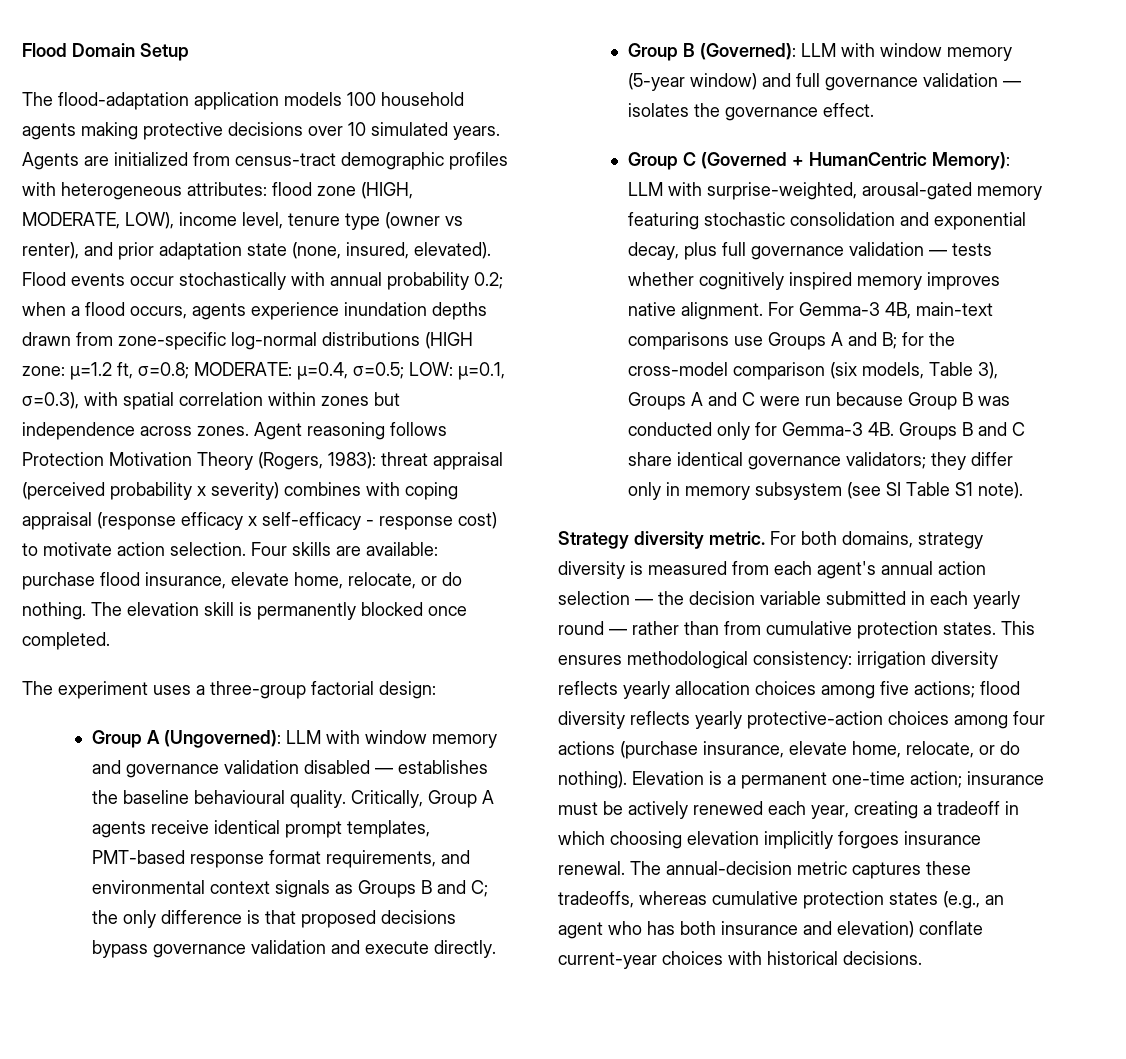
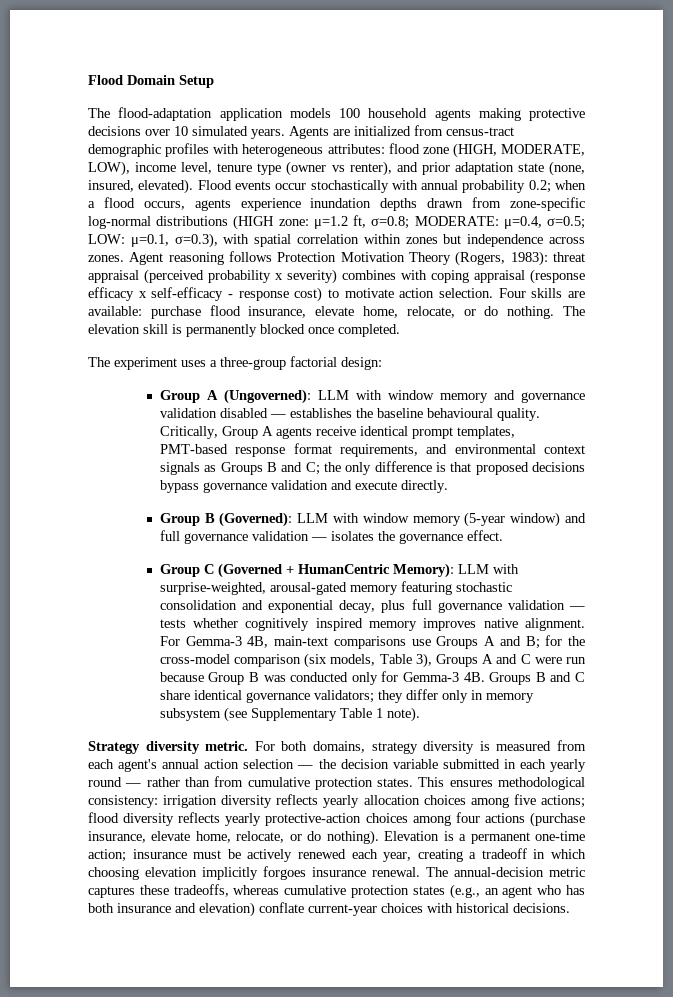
- Groups B and C share identical governance validators; they differ only in memory subsystem (see SI Table S1 note).
+ Groups B and C share identical governance validators; they differ only in memory subsystem (see Supplementary Table 1 note).

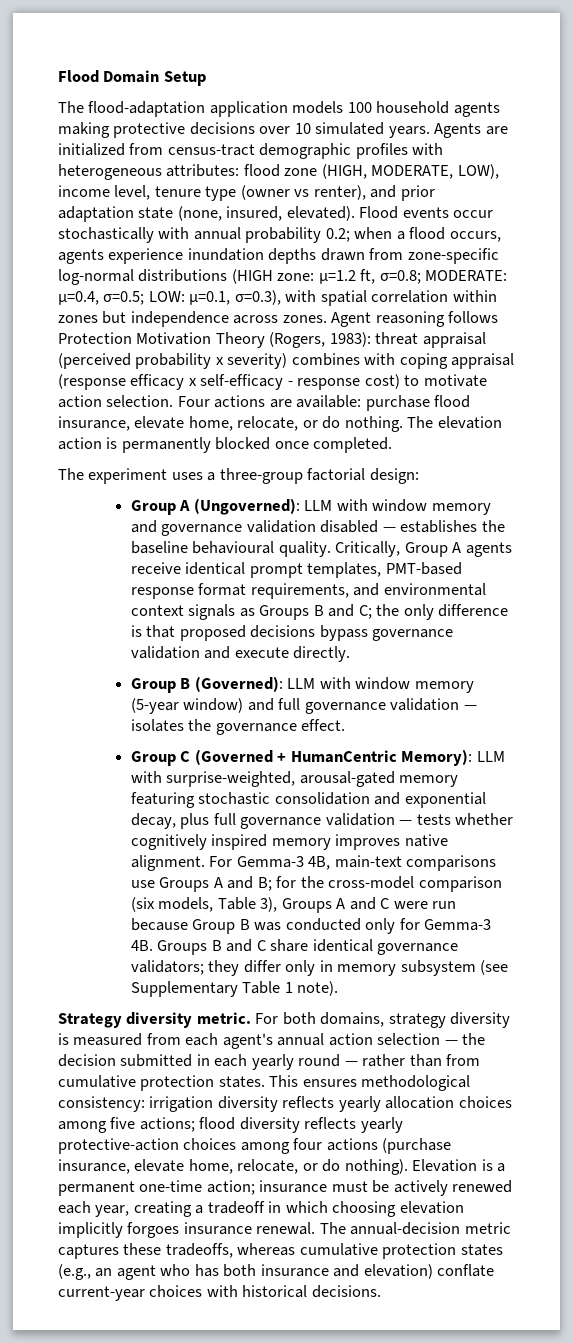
- Four skills are available: purchase flood insurance, elevate home, relocate, or do nothing.
+ Four actions are available: purchase flood insurance, elevate home, relocate, or do nothing.
- The elevation skill is permanently blocked once completed.
+ The elevation action is permanently blocked once completed.
- For both domains, strategy diversity is measured from each agent's annual action selection — the decision variable submitted in each yearly round — rather than from cumulative protection states.
+ For both domains, strategy diversity is measured from each agent's annual action selection — the decision submitted in each yearly round — rather than from cumulative protection states.

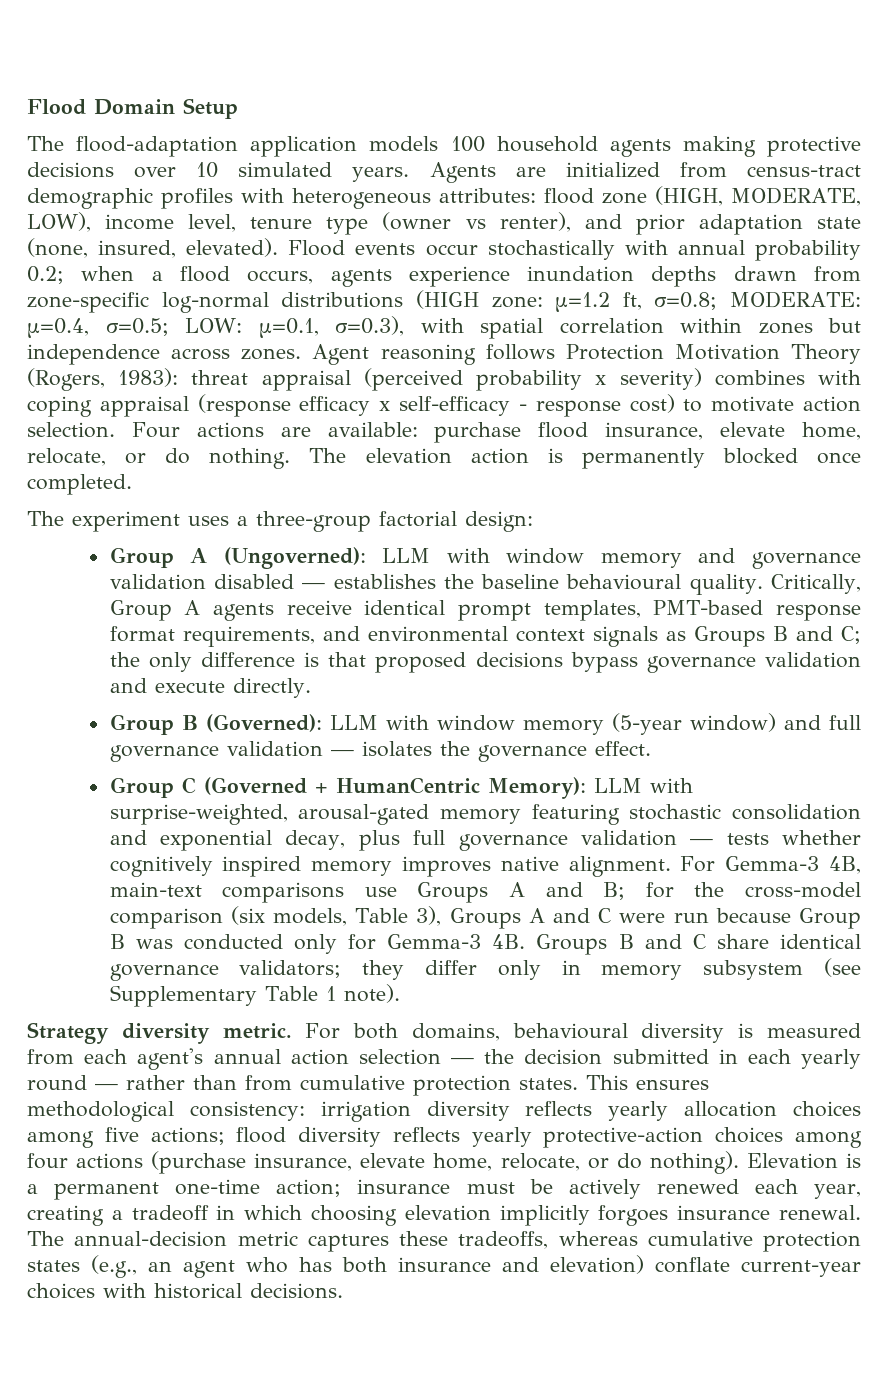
- For both domains, strategy diversity is measured from each agent's annual action selection — the decision submitted in each yearly round — rather than from cumulative protection states.
+ For both domains, behavioural diversity is measured from each agent's annual action selection — the decision submitted in each yearly round — rather than from cumulative protection states.

